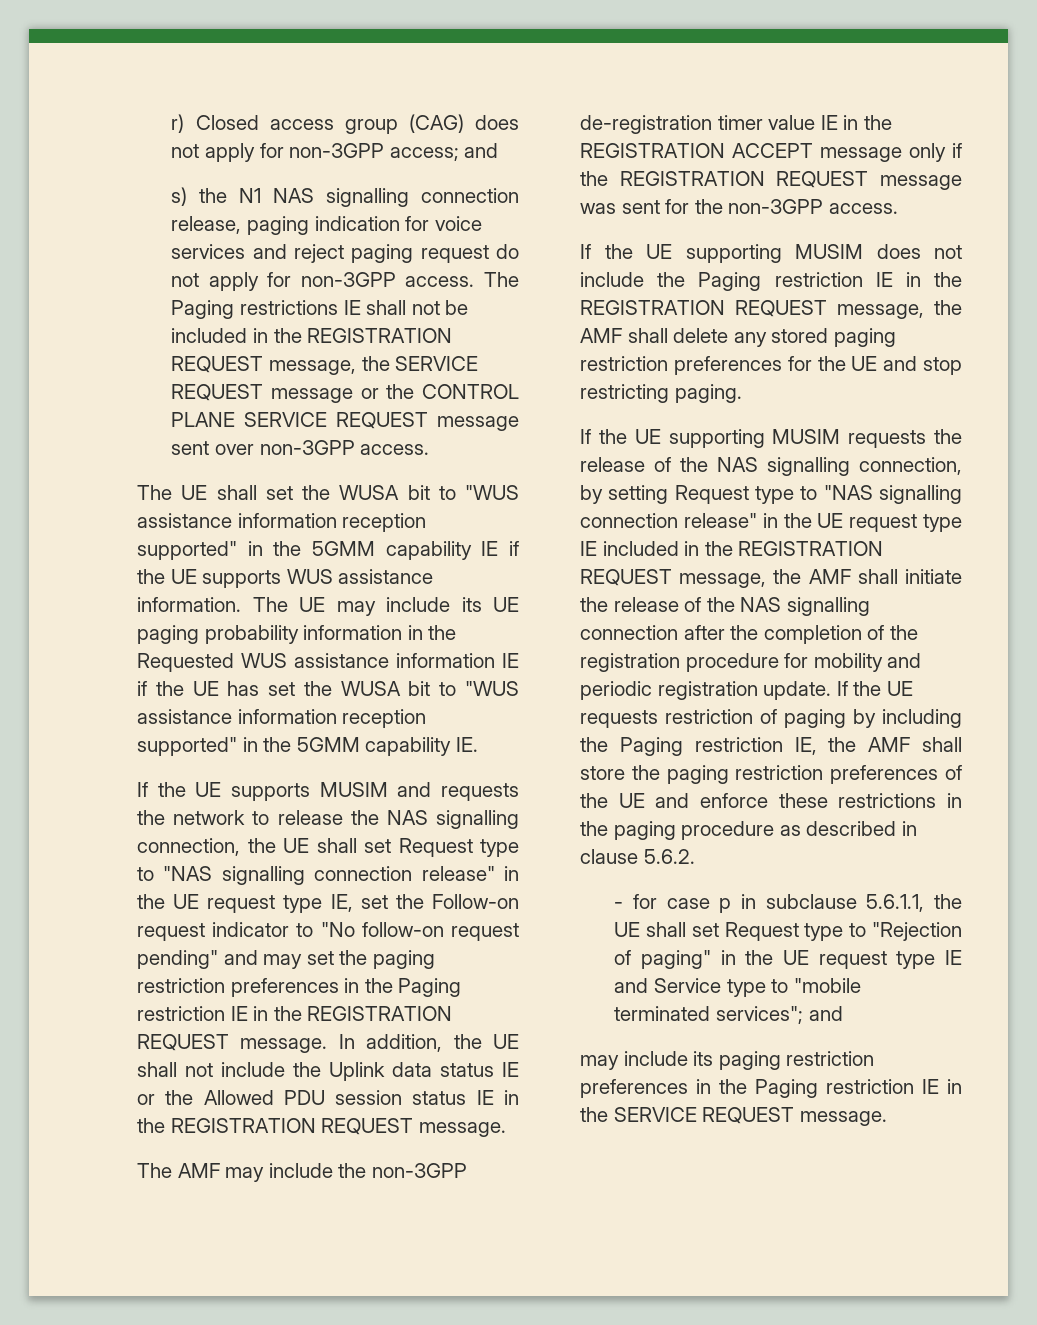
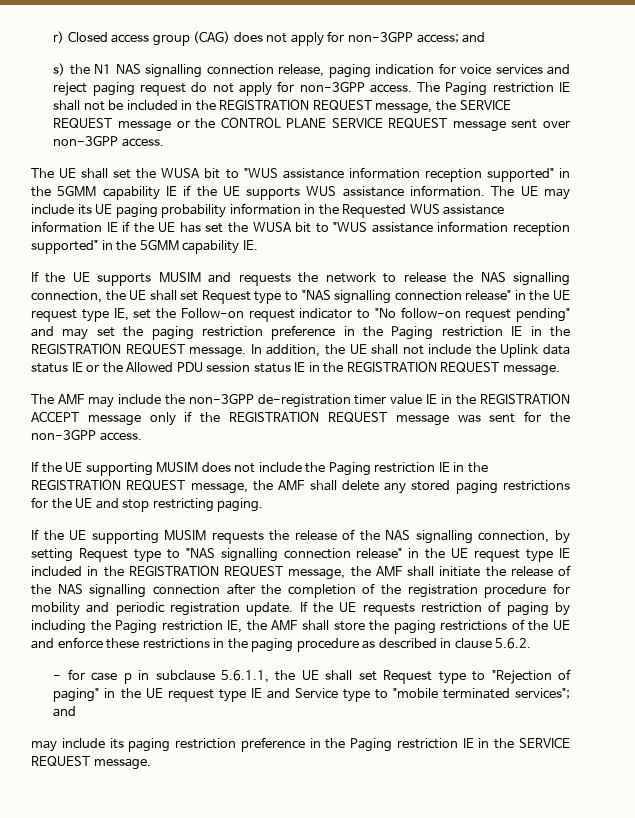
- The Paging restrictions IE shall not be included in the REGISTRATION REQUEST message, the SERVICE REQUEST message or the CONTROL PLANE SERVICE REQUEST message sent over non-3GPP access.
+ The Paging restriction IE shall not be included in the REGISTRATION REQUEST message, the SERVICE REQUEST message or the CONTROL PLANE SERVICE REQUEST message sent over non-3GPP access.
- If the UE supports MUSIM and requests the network to release the NAS signalling connection, the UE shall set Request type to "NAS signalling connection release" in the UE request type IE, set the Follow-on request indicator to "No follow-on request pending" and may set the paging restriction preferences in the Paging restriction IE in the REGISTRATION REQUEST message.
+ If the UE supports MUSIM and requests the network to release the NAS signalling connection, the UE shall set Request type to "NAS signalling connection release" in the UE request type IE, set the Follow-on request indicator to "No follow-on request pending" and may set the paging restriction preference in the Paging restriction IE in the REGISTRATION REQUEST message.
- If the UE supporting MUSIM does not include the Paging restriction IE in the REGISTRATION REQUEST message, the AMF shall delete any stored paging restriction preferences for the UE and stop restricting paging.
+ If the UE supporting MUSIM does not include the Paging restriction IE in the REGISTRATION REQUEST message, the AMF shall delete any stored paging restrictions for the UE and stop restricting paging.
- If the UE requests restriction of paging by including the Paging restriction IE, the AMF shall store the paging restriction preferences of the UE and enforce these restrictions in the paging procedure as described in clause 5.6.2.
+ If the UE requests restriction of paging by including the Paging restriction IE, the AMF shall store the paging restrictions of the UE and enforce these restrictions in the paging procedure as described in clause 5.6.2.
- may include its paging restriction preferences in the Paging restriction IE in the SERVICE REQUEST message.
+ may include its paging restriction preference in the Paging restriction IE in the SERVICE REQUEST message.

